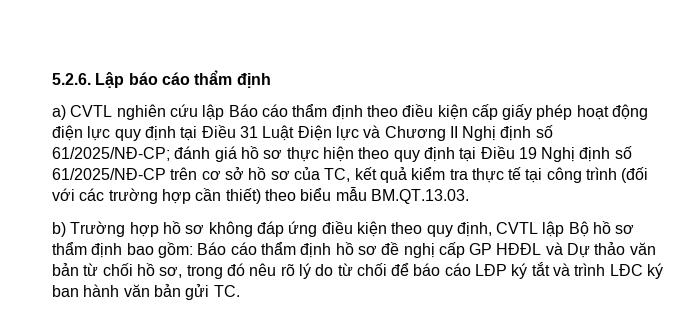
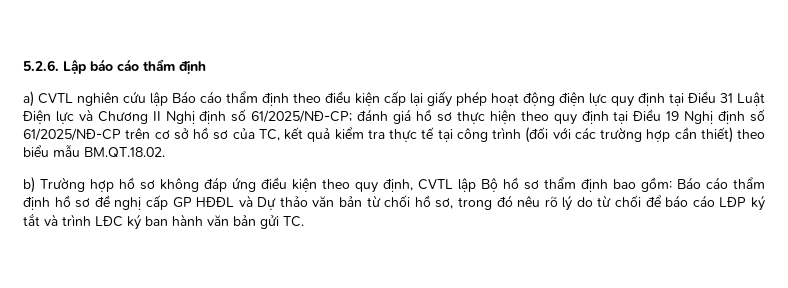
- a) CVTL nghiên cứu lập Báo cáo thẩm định theo điều kiện cấp giấy phép hoạt động điện lực quy định tại Điều 31 Luật Điện lực và Chương II Nghị định số 61/2025/NĐ-CP;
+ a) CVTL nghiên cứu lập Báo cáo thẩm định theo điều kiện cấp lại giấy phép hoạt động điện lực quy định tại Điều 31 Luật Điện lực và Chương II Nghị định số 61/2025/NĐ-CP;
- đánh giá hồ sơ thực hiện theo quy định tại Điều 19 Nghị định số 61/2025/NĐ-CP trên cơ sở hồ sơ của TC, kết quả kiểm tra thực tế tại công trình (đối với các trường hợp cần thiết) theo biểu mẫu BM.QT.13.03.
+ đánh giá hồ sơ thực hiện theo quy định tại Điều 19 Nghị định số 61/2025/NĐ-CP trên cơ sở hồ sơ của TC, kết quả kiểm tra thực tế tại công trình (đối với các trường hợp cần thiết) theo biểu mẫu BM.QT.18.02.

